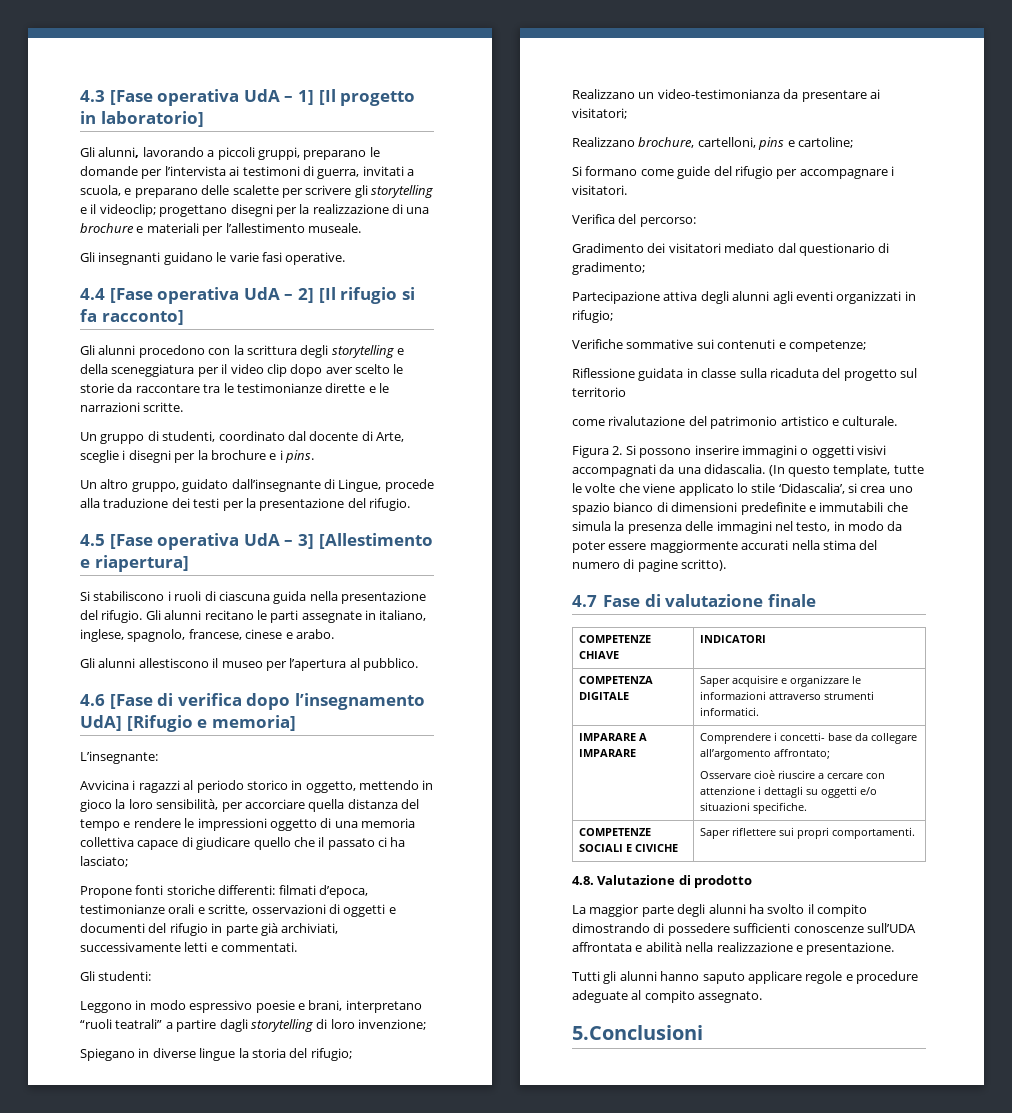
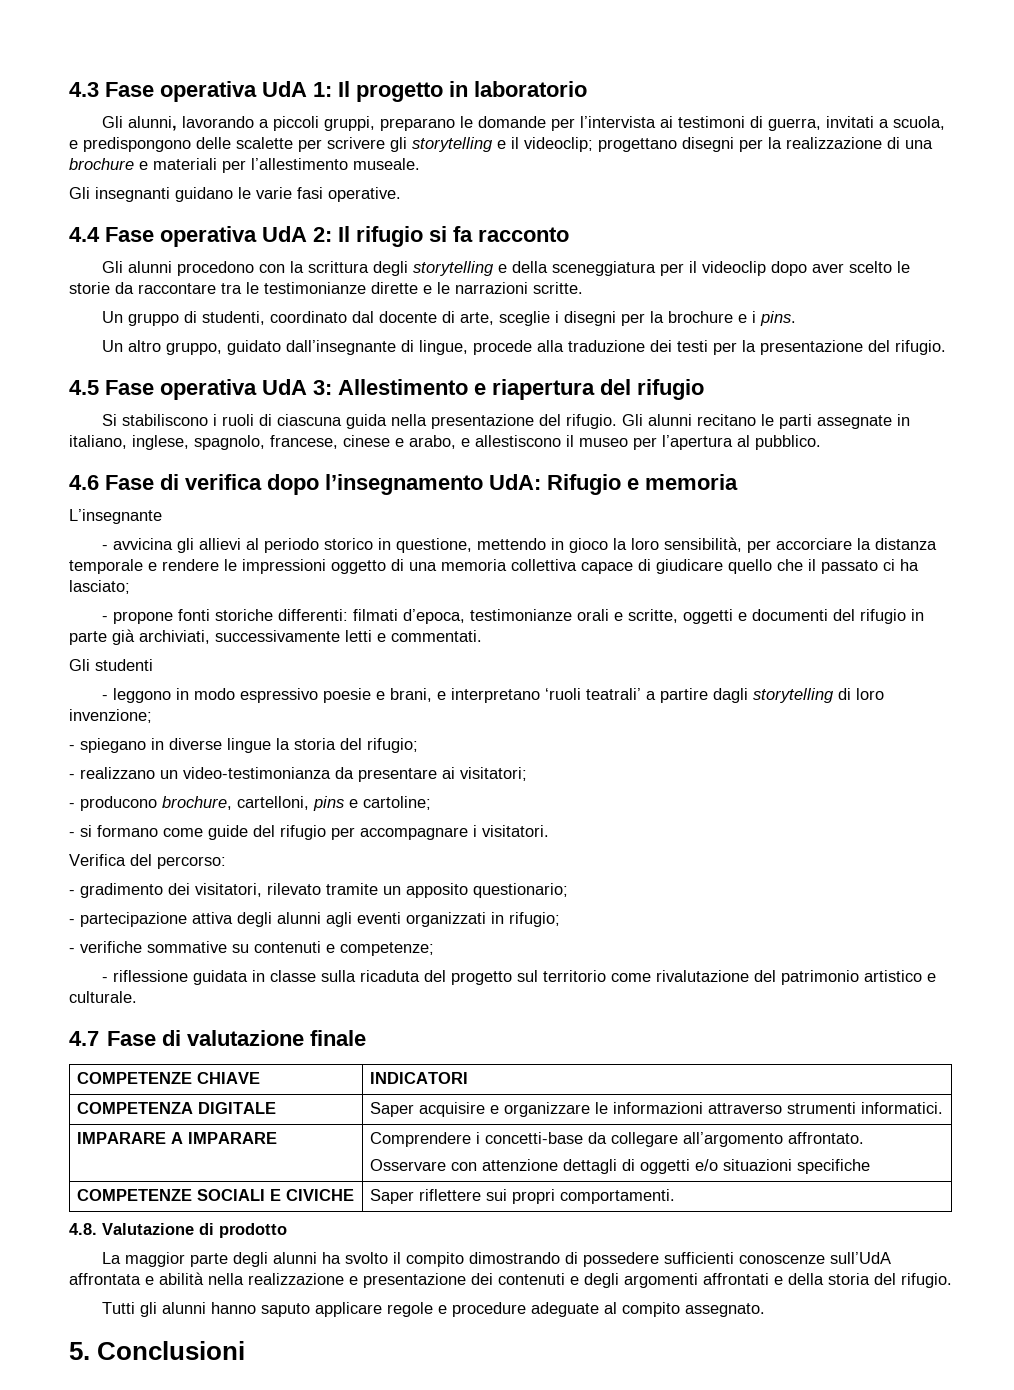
- 4.3 [Fase operativa UdA – 1] [Il progetto in laboratorio]
+ 4.3 Fase operativa UdA 1: Il progetto in laboratorio
- Gli alunni, lavorando a piccoli gruppi, preparano le domande per l’intervista ai testimoni di guerra, invitati a scuola, e preparano delle scalette per scrivere gli storytelling e il videoclip; progettano disegni per la realizzazione di una brochure e materiali per l’allestimento museale.
+ Gli alunni, lavorando a piccoli gruppi, preparano le domande per l’intervista ai testimoni di guerra, invitati a scuola, e predispongono delle scalette per scrivere gli storytelling e il videoclip; progettano disegni per la realizzazione di una brochure e materiali per l’allestimento museale.
- 4.4 [Fase operativa UdA – 2] [Il rifugio si fa racconto]
+ 4.4 Fase operativa UdA 2: Il rifugio si fa racconto
- Gli alunni procedono con la scrittura degli storytelling e della sceneggiatura per il video clip dopo aver scelto le storie da raccontare tra le testimonianze dirette e le narrazioni scritte.
+ Gli alunni procedono con la scrittura degli storytelling e della sceneggiatura per il videoclip dopo aver scelto le storie da raccontare tra le testimonianze dirette e le narrazioni scritte.
- Un gruppo di studenti, coordinato dal docente di Arte, sceglie i disegni per la brochure e i pins.
+ Un gruppo di studenti, coordinato dal docente di arte, sceglie i disegni per la brochure e i pins.
- Un altro gruppo, guidato dall’insegnante di Lingue, procede alla traduzione dei testi per la presentazione del rifugio.
+ Un altro gruppo, guidato dall’insegnante di lingue, procede alla traduzione dei testi per la presentazione del rifugio.
- 4.5 [Fase operativa UdA – 3] [Allestimento e riapertura]
+ 4.5 Fase operativa UdA 3: Allestimento e riapertura del rifugio
- Gli alunni recitano le parti assegnate in italiano, inglese, spagnolo, francese, cinese e arabo.
- Gli alunni allestiscono il museo per l’apertura al pubblico.
+ Gli alunni recitano le parti assegnate in italiano, inglese, spagnolo, francese, cinese e arabo, e allestiscono il museo per l’apertura al pubblico.
- 4.6 [Fase di verifica dopo l’insegnamento UdA] [Rifugio e memoria]
- L’insegnante:
- Avvicina i ragazzi al periodo storico in oggetto, mettendo in gioco la loro sensibilità, per accorciare quella distanza del tempo e rendere le impressioni oggetto di una memoria collettiva capace di giudicare quello che il passato ci ha lasciato;
+ 4.6 Fase di verifica dopo l’insegnamento UdA: Rifugio e memoria
+ L’insegnante
+ - avvicina gli allievi al periodo storico in questione, mettendo in gioco la loro sensibilità, per accorciare la distanza temporale e rendere le impressioni oggetto di una memoria collettiva capace di giudicare quello che il passato ci ha lasciato;
- Propone fonti storiche differenti: filmati d’epoca, testimonianze orali e scritte, osservazioni di oggetti e documenti del rifugio in parte già archiviati, successivamente letti e commentati.
+ - propone fonti storiche differenti: filmati d’epoca, testimonianze orali e scritte, oggetti e documenti del rifugio in parte già archiviati, successivamente letti e commentati.
- Gli studenti:
- Leggono in modo espressivo poesie e brani, interpretano “ruoli teatrali” a partire dagli storytelling di loro invenzione;
+ Gli studenti
+ - leggono in modo espressivo poesie e brani, e interpretano ‘ruoli teatrali’ a partire dagli storytelling di loro invenzione;
- Spiegano in diverse lingue la storia del rifugio;
+ - spiegano in diverse lingue la storia del rifugio;
- Realizzano un video-testimonianza da presentare ai visitatori;
+ - realizzano un video-testimonianza da presentare ai visitatori;
- Realizzano brochure, cartelloni, pins e cartoline;
+ - producono brochure, cartelloni, pins e cartoline;
- Si formano come guide del rifugio per accompagnare i visitatori.
+ - si formano come guide del rifugio per accompagnare i visitatori.
- Gradimento dei visitatori mediato dal questionario di gradimento;
- Partecipazione attiva degli alunni agli eventi organizzati in rifugio;
+ - gradimento dei visitatori, rilevato tramite un apposito questionario;
+ - partecipazione attiva degli alunni agli eventi organizzati in rifugio;
- Verifiche sommative sui contenuti e competenze;
+ - verifiche sommative su contenuti e competenze;
- Riflessione guidata in classe sulla ricaduta del progetto sul territorio
- come rivalutazione del patrimonio artistico e culturale.
+ - riflessione guidata in classe sulla ricaduta del progetto sul territorio come rivalutazione del patrimonio artistico e culturale.
- Figura 2. Si possono inserire immagini o oggetti visivi accompagnati da una didascalia. (In questo template, tutte le volte che viene applicato lo stile ‘Didascalia’, si crea uno spazio bianco di dimensioni predefinite e immutabili che simula la presenza delle immagini nel testo, in modo da poter essere maggiormente accurati nella stima del numero di pagine scritto).
- IMPARARE A IMPARARE | Comprendere i concetti- base da collegare all’argomento affrontato;
- Osservare cioè riuscire a cercare con attenzione i dettagli su oggetti e/o situazioni specifiche.
+ IMPARARE A IMPARARE | Comprendere i concetti-base da collegare all’argomento affrontato.
+ Osservare con attenzione dettagli di oggetti e/o situazioni specifiche
- La maggior parte degli alunni ha svolto il compito dimostrando di possedere sufficienti conoscenze sull’UDA affrontata e abilità nella realizzazione e presentazione.
+ La maggior parte degli alunni ha svolto il compito dimostrando di possedere sufficienti conoscenze sull’UdA affrontata e abilità nella realizzazione e presentazione dei contenuti e degli argomenti affrontati e della storia del rifugio.
- 5.Conclusioni
+ 5. Conclusioni

